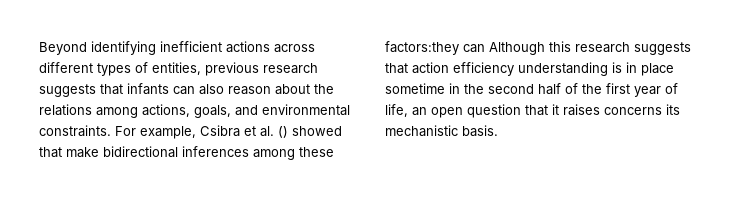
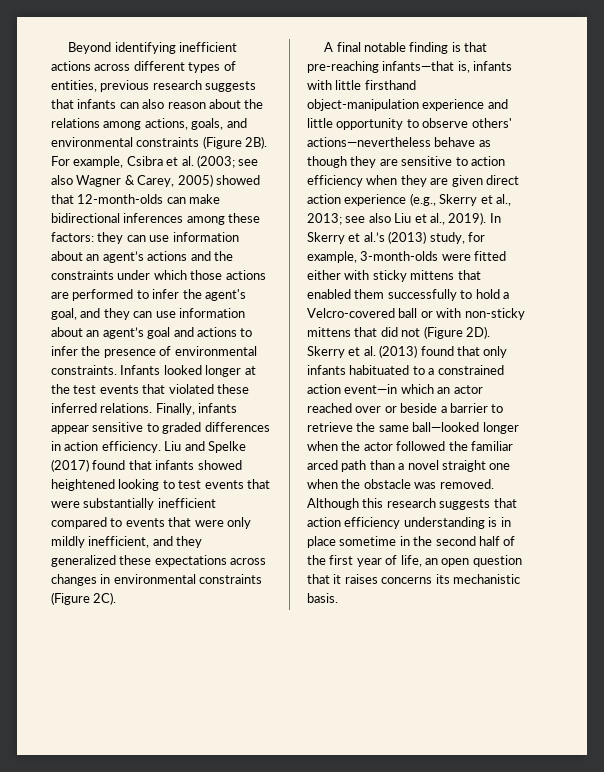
- Beyond identifying inefficient actions across different types of entities, previous research suggests that infants can also reason about the relations among actions, goals, and environmental constraints.
+ Beyond identifying inefficient actions across different types of entities, previous research suggests that infants can also reason about the relations among actions, goals, and environmental constraints (Figure 2B).
- For example, Csibra et al. () showed that make bidirectional inferences among these factors:they can Although this research suggests that action efficiency understanding is in place sometime in the second half of the first year of life, an open question that it raises concerns its mechanistic basis.
+ For example, Csibra et al. (2003; see also Wagner & Carey, 2005) showed that 12-month-olds can make bidirectional inferences among these factors: they can use information about an agent’s actions and the constraints under which those actions are performed to infer the agent's goal, and they can use information about an agent’s goal and actions to infer the presence of environmental constraints. Infants looked longer at the test events that violated these inferred relations. Finally, infants appear sensitive to graded differences in action efficiency. Liu and Spelke (2017) found that infants showed heightened looking to test events that were substantially inefficient compared to events that were only mildly inefficient, and they generalized these expectations across changes in environmental constraints (Figure 2C).
+ A final notable finding is that pre-reaching infants—that is, infants with little firsthand object-manipulation experience and little opportunity to observe others' actions—nevertheless behave as though they are sensitive to action efficiency when they are given direct action experience (e.g., Skerry et al., 2013; see also Liu et al., 2019). In Skerry et al.’s (2013) study, for example, 3-month-olds were fitted either with sticky mittens that enabled them successfully to hold a Velcro-covered ball or with non-sticky mittens that did not (Figure 2D). Skerry et al. (2013) found that only infants habituated to a constrained action event—in which an actor reached over or beside a barrier to retrieve the same ball—looked longer when the actor followed the familiar arced path than a novel straight one when the obstacle was removed. Although this research suggests that action efficiency understanding is in place sometime in the second half of the first year of life, an open question that it raises concerns its mechanistic basis.

